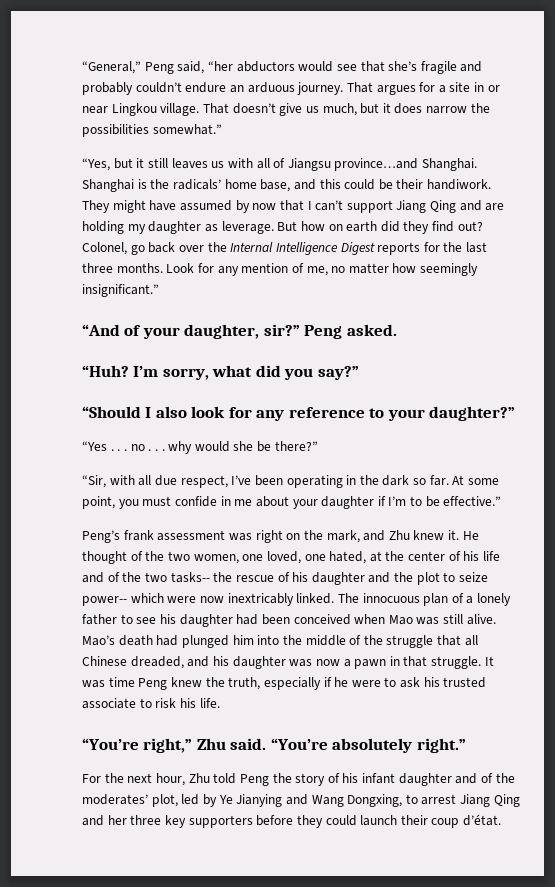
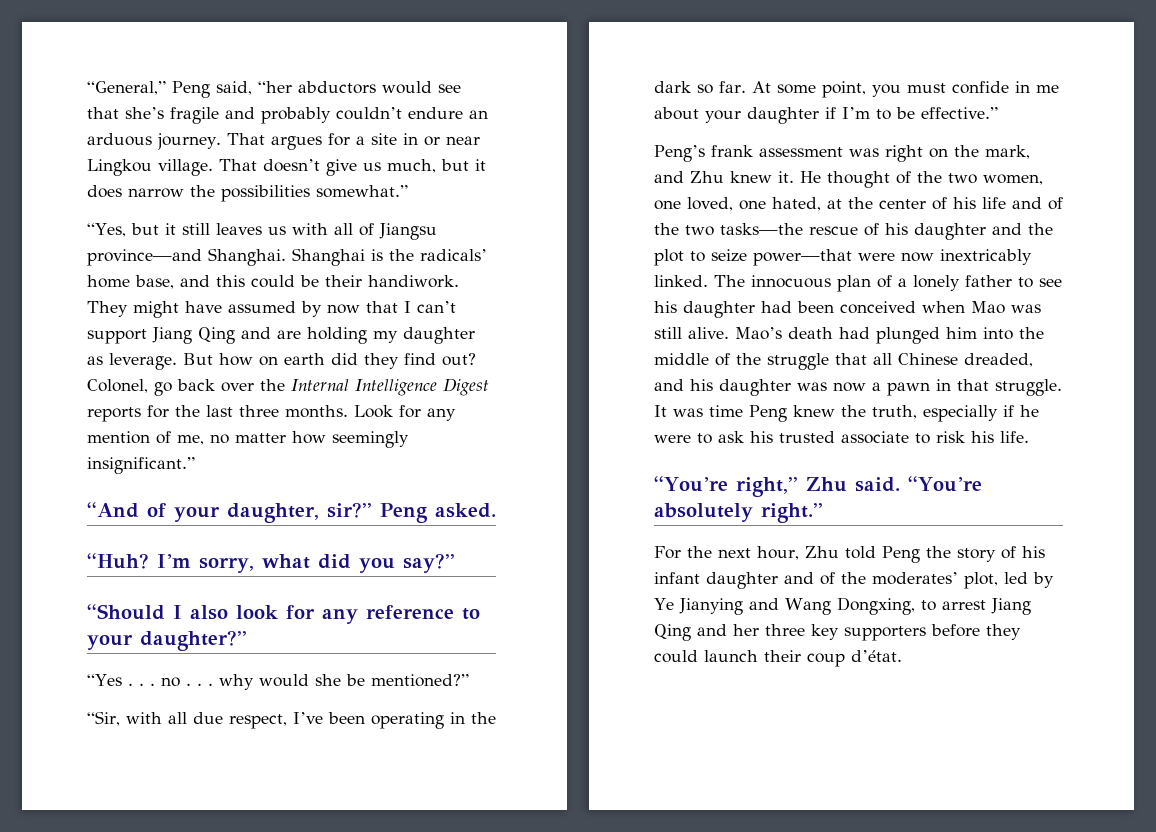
- “Yes, but it still leaves us with all of Jiangsu province…and Shanghai.
+ “Yes, but it still leaves us with all of Jiangsu province—and Shanghai.
- “Yes . . . no . . . why would she be there?”
+ “Yes . . . no . . . why would she be mentioned?”
- He thought of the two women, one loved, one hated, at the center of his life and of the two tasks-- the rescue of his daughter and the plot to seize power-- which were now inextricably linked.
+ He thought of the two women, one loved, one hated, at the center of his life and of the two tasks—the rescue of his daughter and the plot to seize power—that were now inextricably linked.

